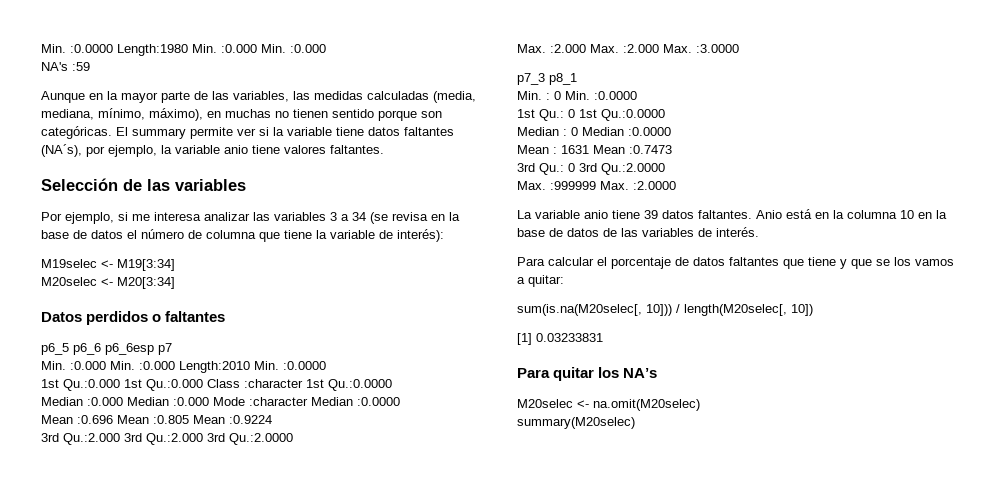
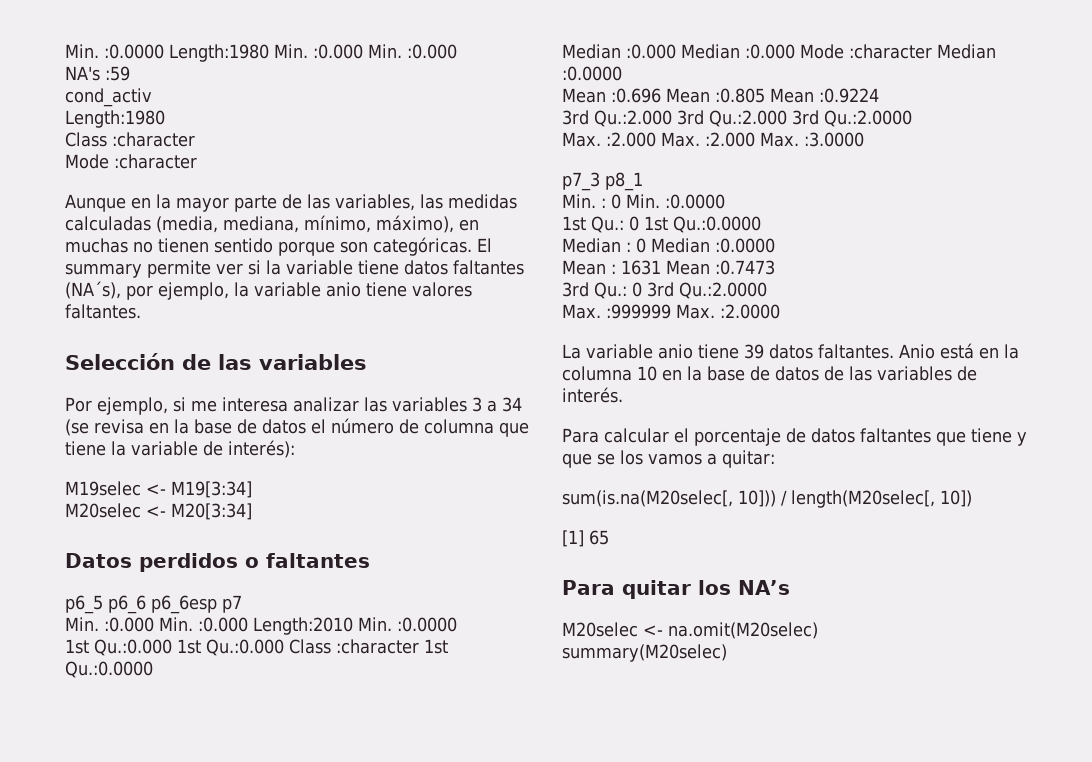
+ cond_activ
+ Length:1980
+ Class :character
+ Mode :character
- [1] 0.03233831
+ [1] 65

